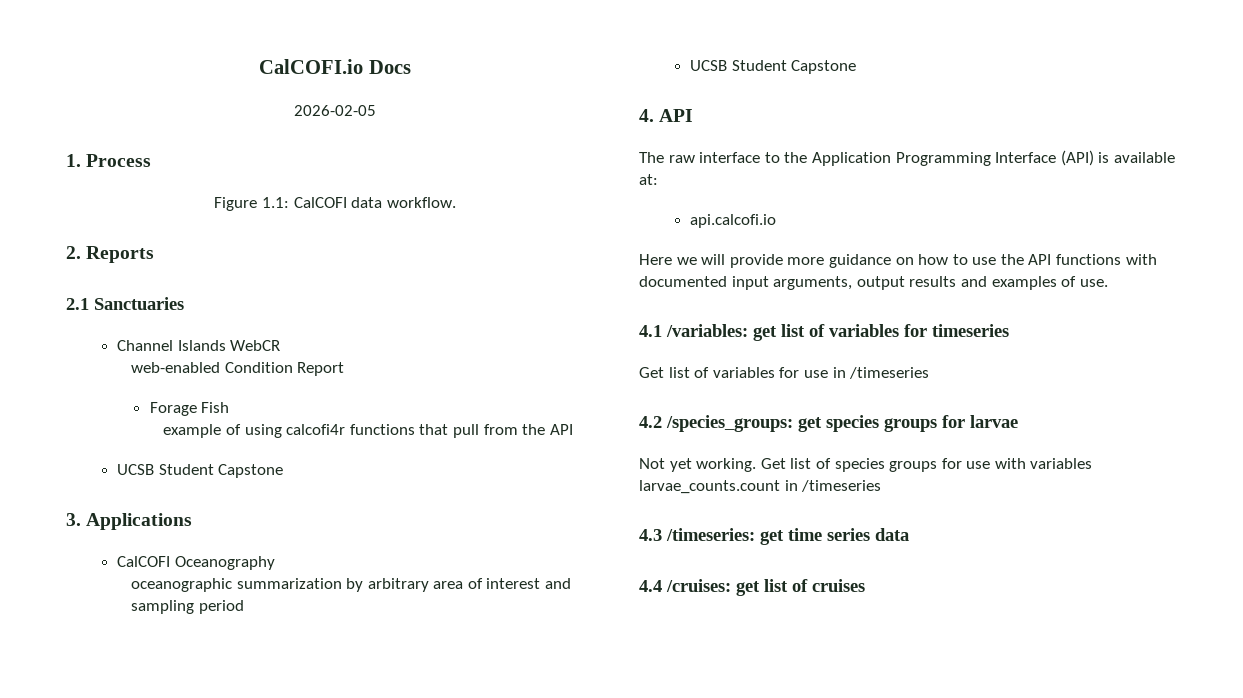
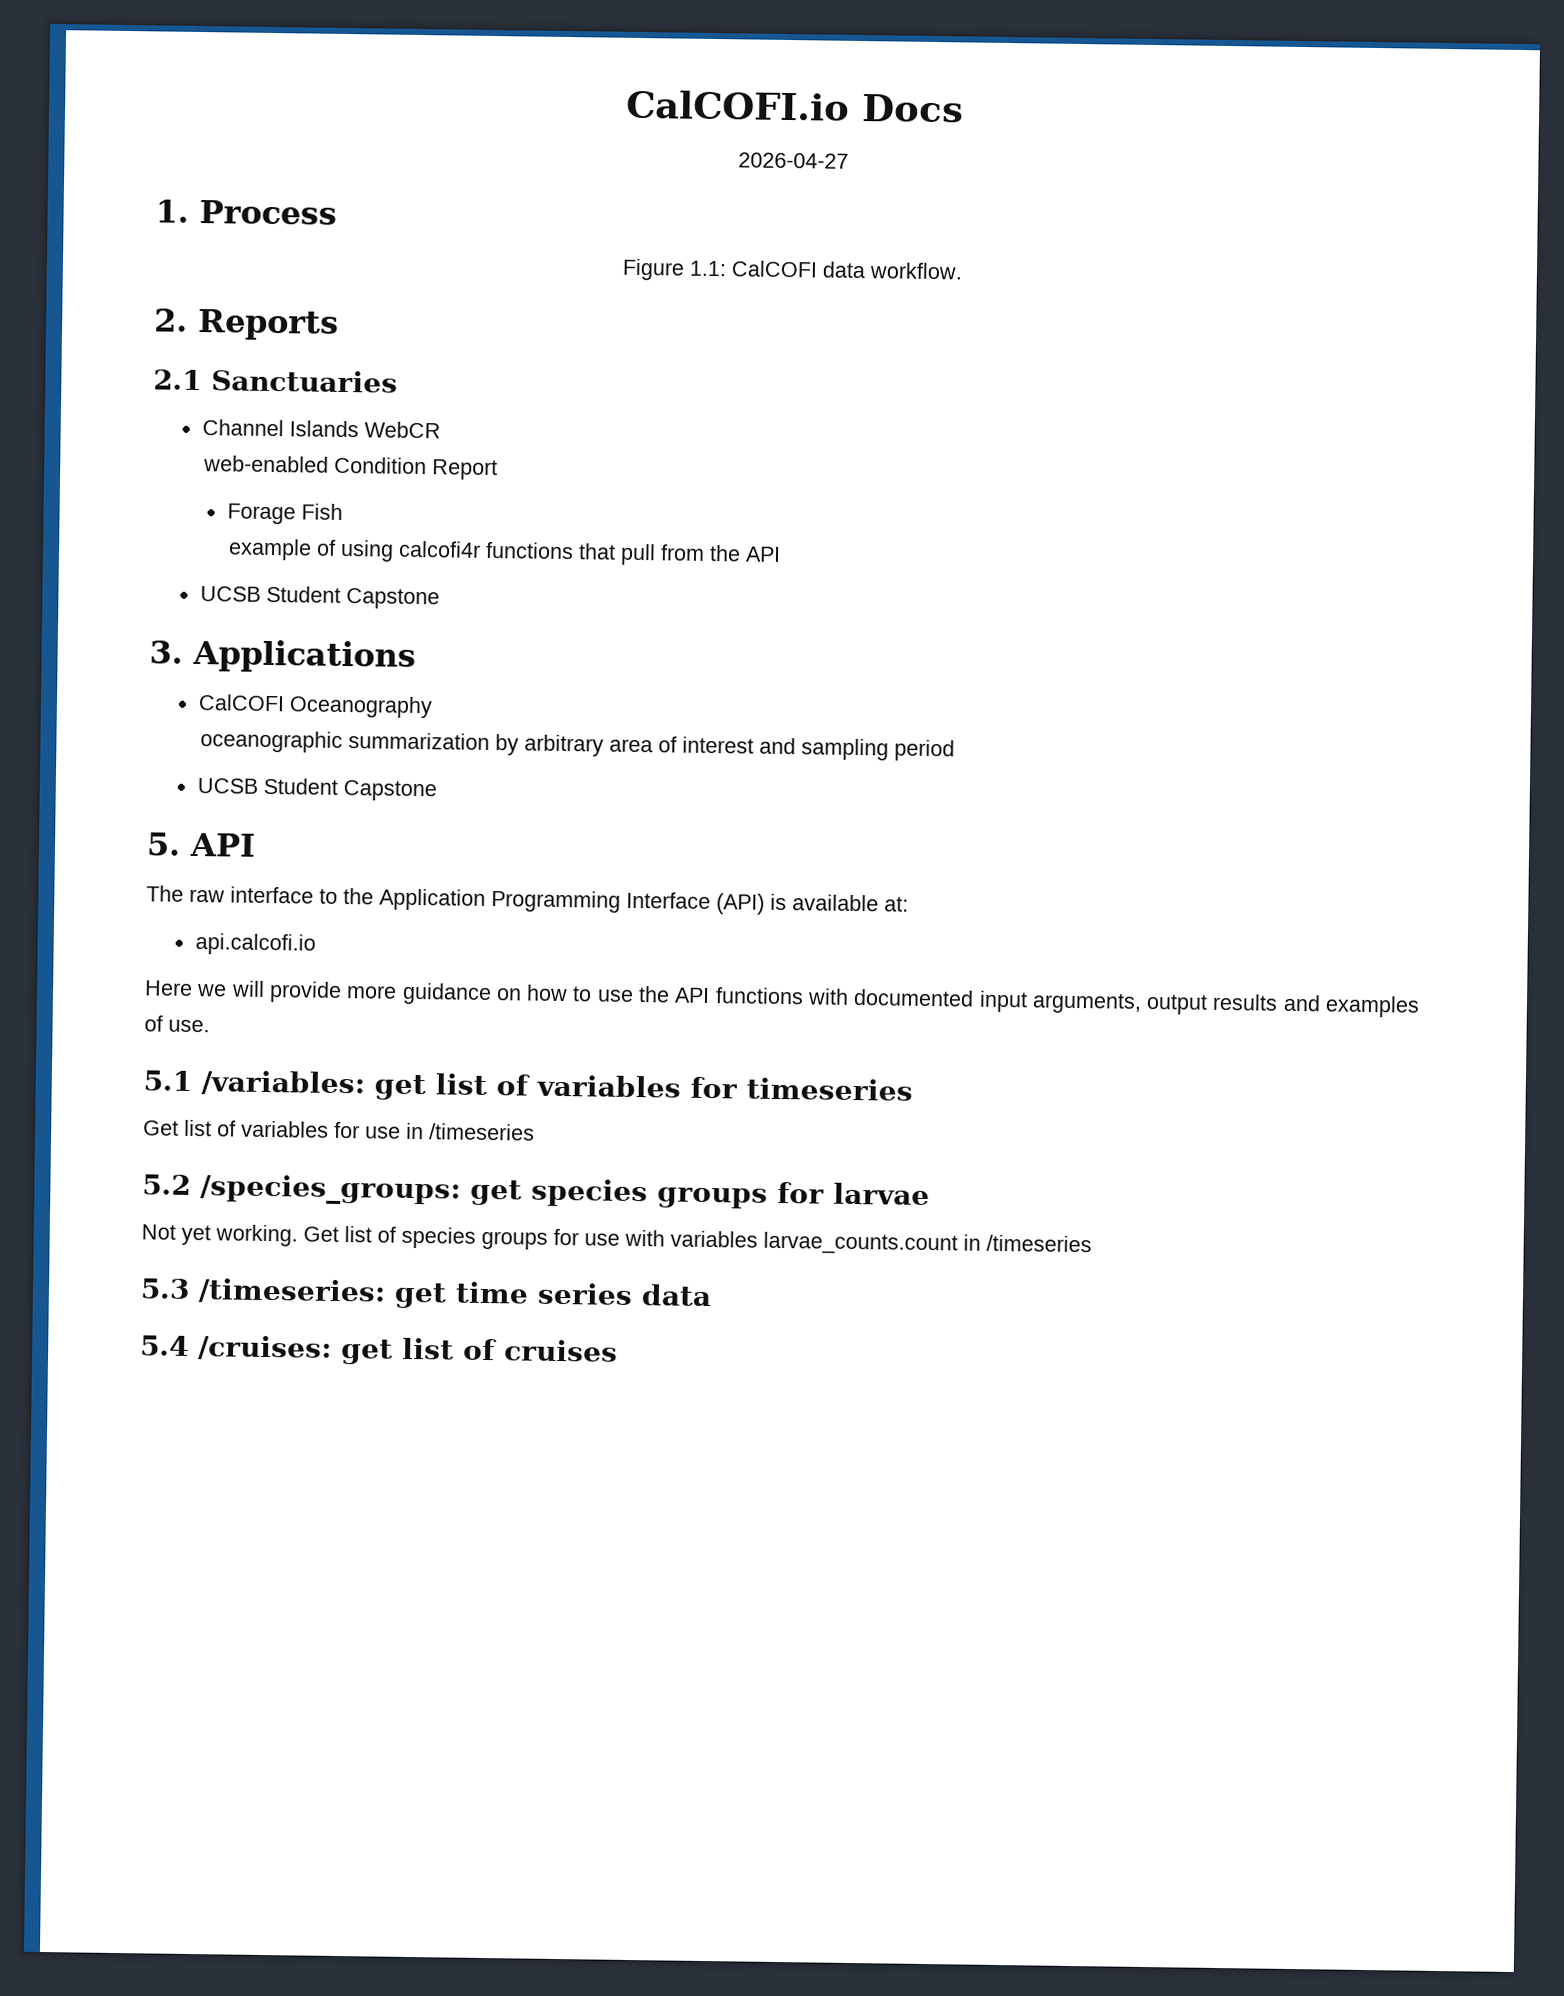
- 2026-02-05
+ 2026-04-27
- 4. API
+ 5. API
- 4.1 /variables: get list of variables for timeseries
+ 5.1 /variables: get list of variables for timeseries
- 4.2 /species_groups: get species groups for larvae
+ 5.2 /species_groups: get species groups for larvae
- 4.3 /timeseries: get time series data
+ 5.3 /timeseries: get time series data
- 4.4 /cruises: get list of cruises
+ 5.4 /cruises: get list of cruises

